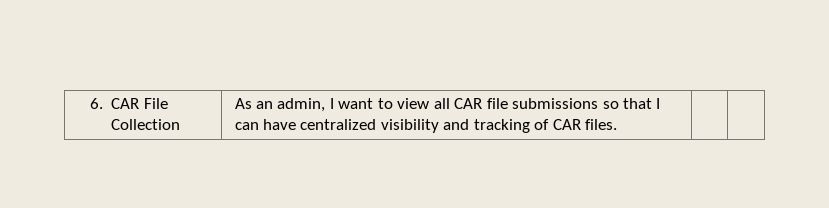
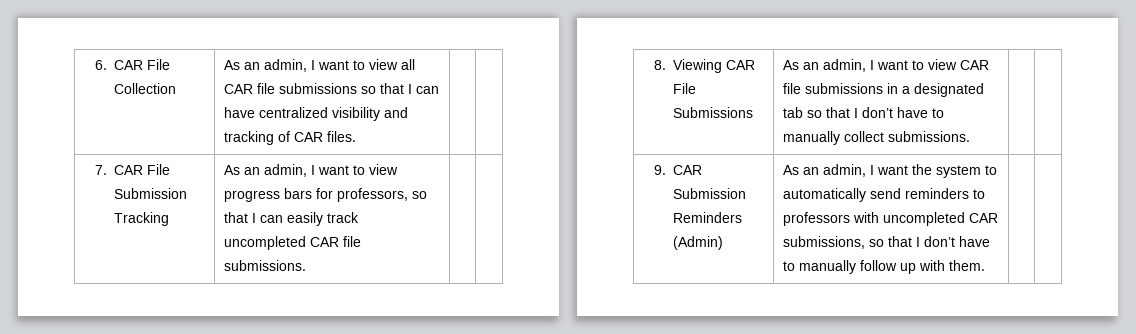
+ 7. CAR File Submission Tracking | As an admin, I want to view progress bars for professors, so that I can easily track uncompleted CAR file submissions. | |
+ 8. Viewing CAR File Submissions | As an admin, I want to view CAR file submissions in a designated tab so that I don’t have to manually collect submissions. | |
+ 9. CAR Submission Reminders (Admin) | As an admin, I want the system to automatically send reminders to professors with uncompleted CAR submissions, so that I don’t have to manually follow up with them. | |

